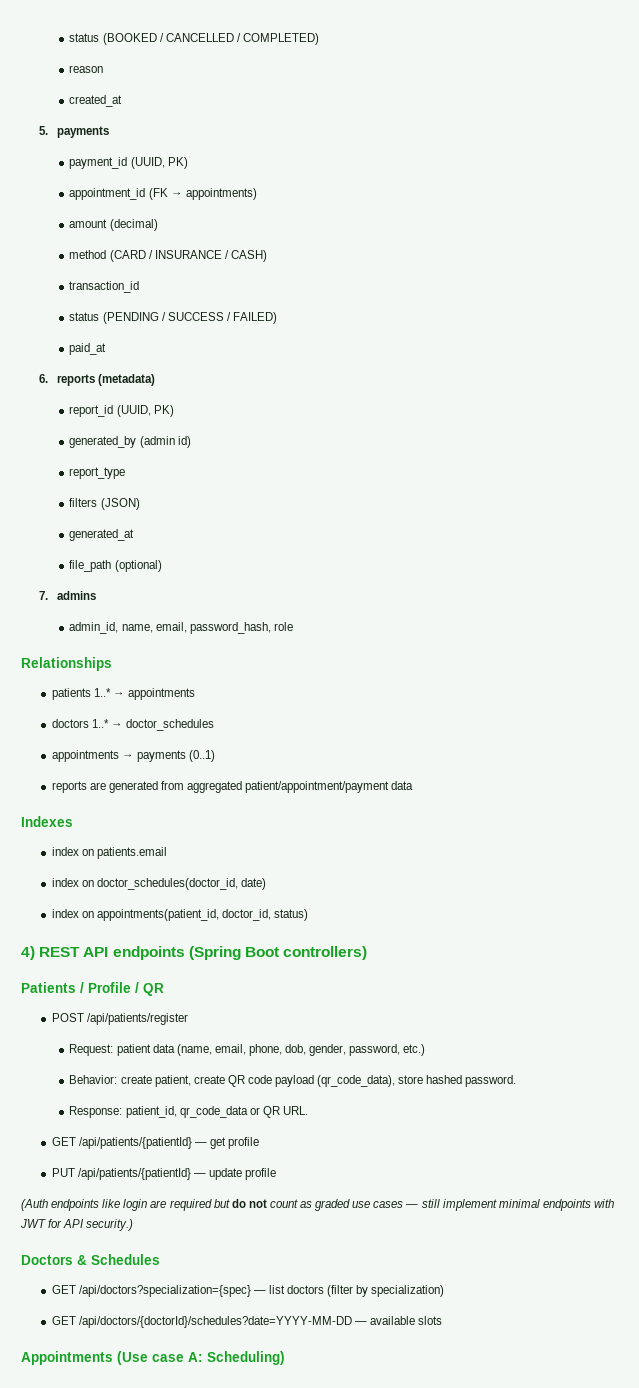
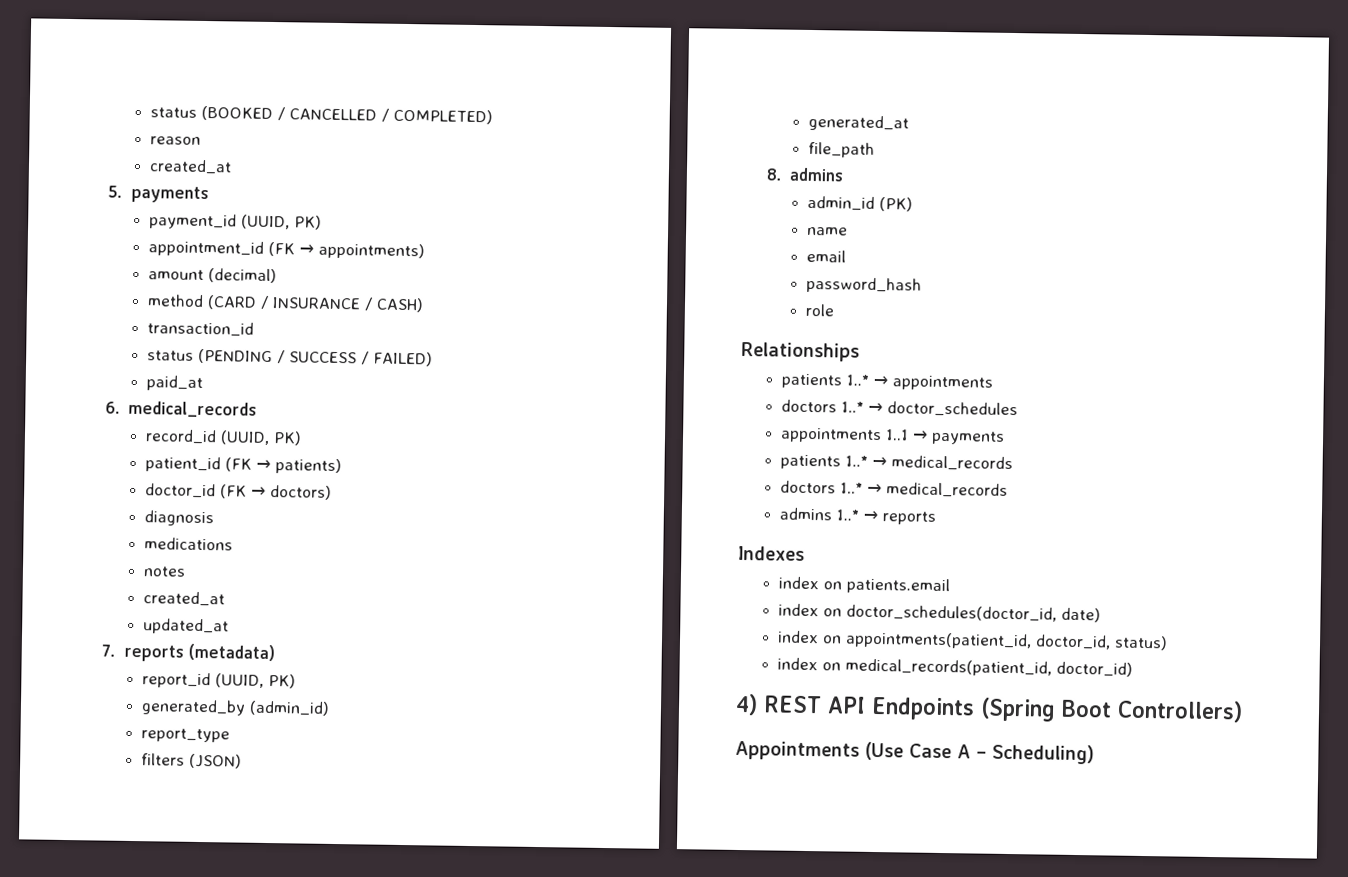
- 6. reports (metadata)
+ 6. medical_records
+ record_id (UUID, PK)
+ patient_id (FK → patients)
+ doctor_id (FK → doctors)
+ diagnosis
+ medications
+ notes
+ created_at
+ updated_at
+ 7. reports (metadata)
- generated_by (admin id)
+ generated_by (admin_id)
- file_path (optional)
- 7. admins
+ file_path
+ 8. admins
- admin_id, name, email, password_hash, role
+ admin_id (PK)
+ name
+ email
+ password_hash
+ role
- appointments → payments (0..1)
- reports are generated from aggregated patient/appointment/payment data
+ appointments 1..1 → payments
+ patients 1..* → medical_records
+ doctors 1..* → medical_records
+ admins 1..* → reports
+ index on medical_records(patient_id, doctor_id)
- 4) REST API endpoints (Spring Boot controllers)
- Patients / Profile / QR
- POST /api/patients/register
- Request: patient data (name, email, phone, dob, gender, password, etc.)
- Behavior: create patient, create QR code payload (qr_code_data), store hashed password.
- Response: patient_id, qr_code_data or QR URL.
- GET /api/patients/{patientId} — get profile
- PUT /api/patients/{patientId} — update profile
- (Auth endpoints like login are required but do not count as graded use cases — still implement minimal endpoints with JWT for API security.)
- Doctors & Schedules
- GET /api/doctors?specialization={spec} — list doctors (filter by specialization)
- GET /api/doctors/{doctorId}/schedules?date=YYYY-MM-DD — available slots
+ 4) REST API Endpoints (Spring Boot Controllers)
- Appointments (Use case A: Scheduling)
+ Appointments (Use Case A – Scheduling)

